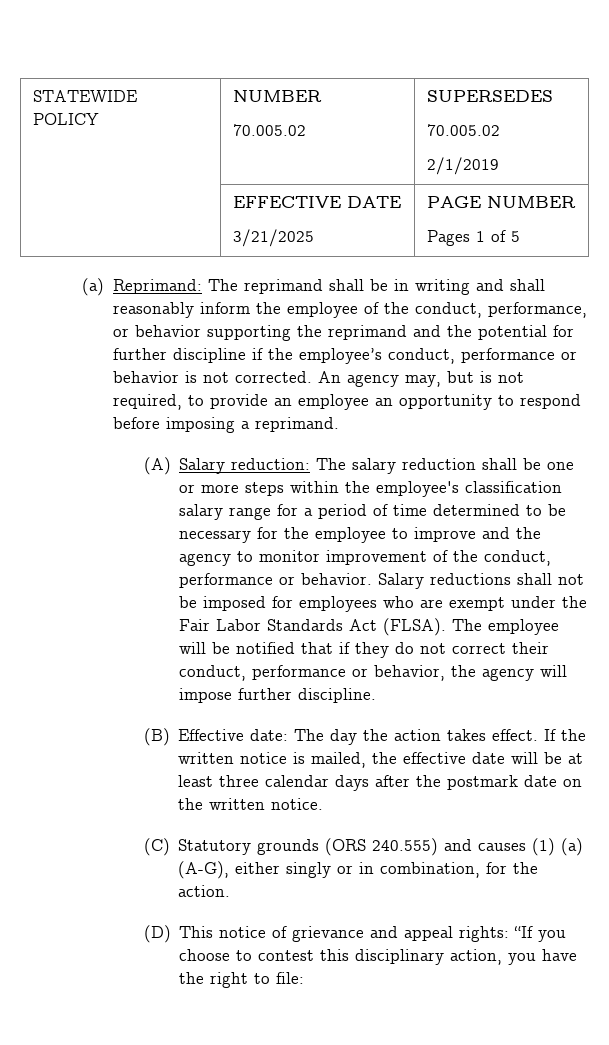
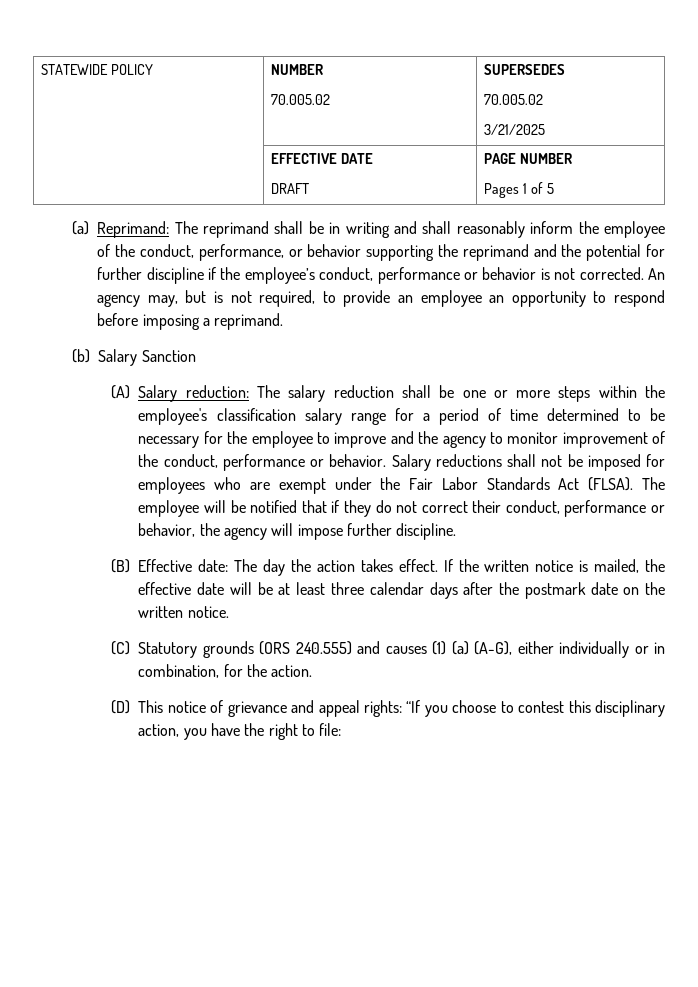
  STATEWIDE POLICY | NUMBER
  70.005.02 | SUPERSEDES
  70.005.02
- 2/1/2019
+ 3/21/2025
  | EFFECTIVE DATE
- 3/21/2025 | PAGE NUMBER
+ DRAFT | PAGE NUMBER
+ (b) Salary Sanction
- (C) Statutory grounds (ORS 240.555) and causes (1) (a) (A-G), either singly or in combination, for the action.
+ (C) Statutory grounds (ORS 240.555) and causes (1) (a) (A-G), either individually or in combination, for the action.

